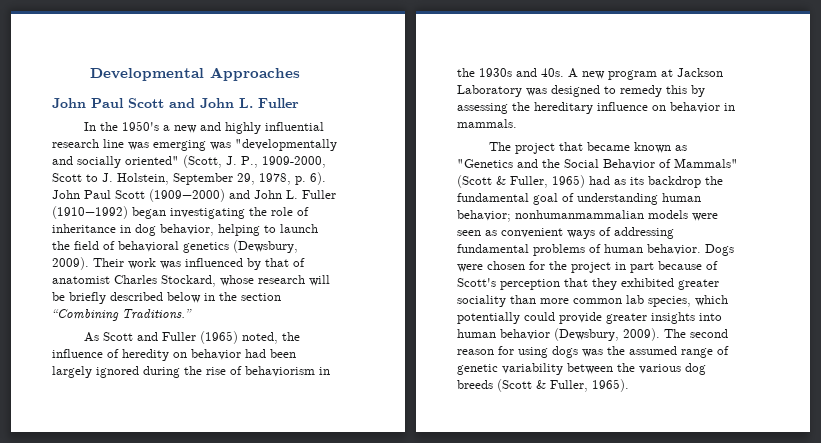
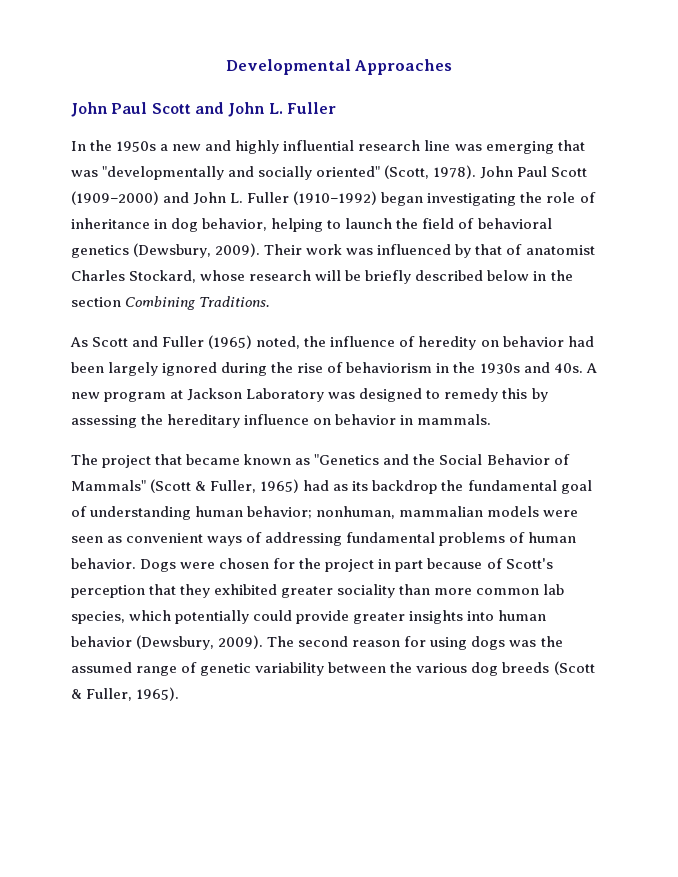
- In the 1950's a new and highly influential research line was emerging was "developmentally and socially oriented" (Scott, J. P., 1909-2000, Scott to J. Holstein, September 29, 1978, p. 6).
+ In the 1950s a new and highly influential research line was emerging that was "developmentally and socially oriented" (Scott, 1978).
- Their work was influenced by that of anatomist Charles Stockard, whose research will be briefly described below in the section “Combining Traditions.”
+ Their work was influenced by that of anatomist Charles Stockard, whose research will be briefly described below in the section Combining Traditions.
- The project that became known as "Genetics and the Social Behavior of Mammals" (Scott & Fuller, 1965) had as its backdrop the fundamental goal of understanding human behavior; nonhumanmammalian models were seen as convenient ways of addressing fundamental problems of human behavior.
+ The project that became known as "Genetics and the Social Behavior of Mammals" (Scott & Fuller, 1965) had as its backdrop the fundamental goal of understanding human behavior; nonhuman, mammalian models were seen as convenient ways of addressing fundamental problems of human behavior.

